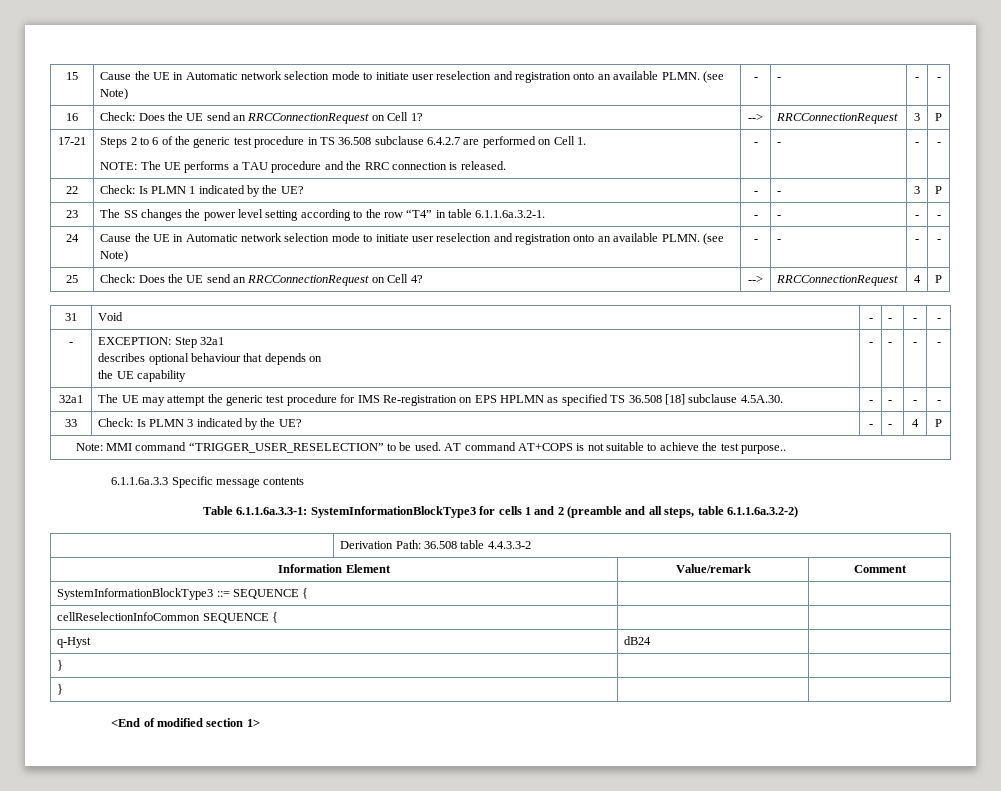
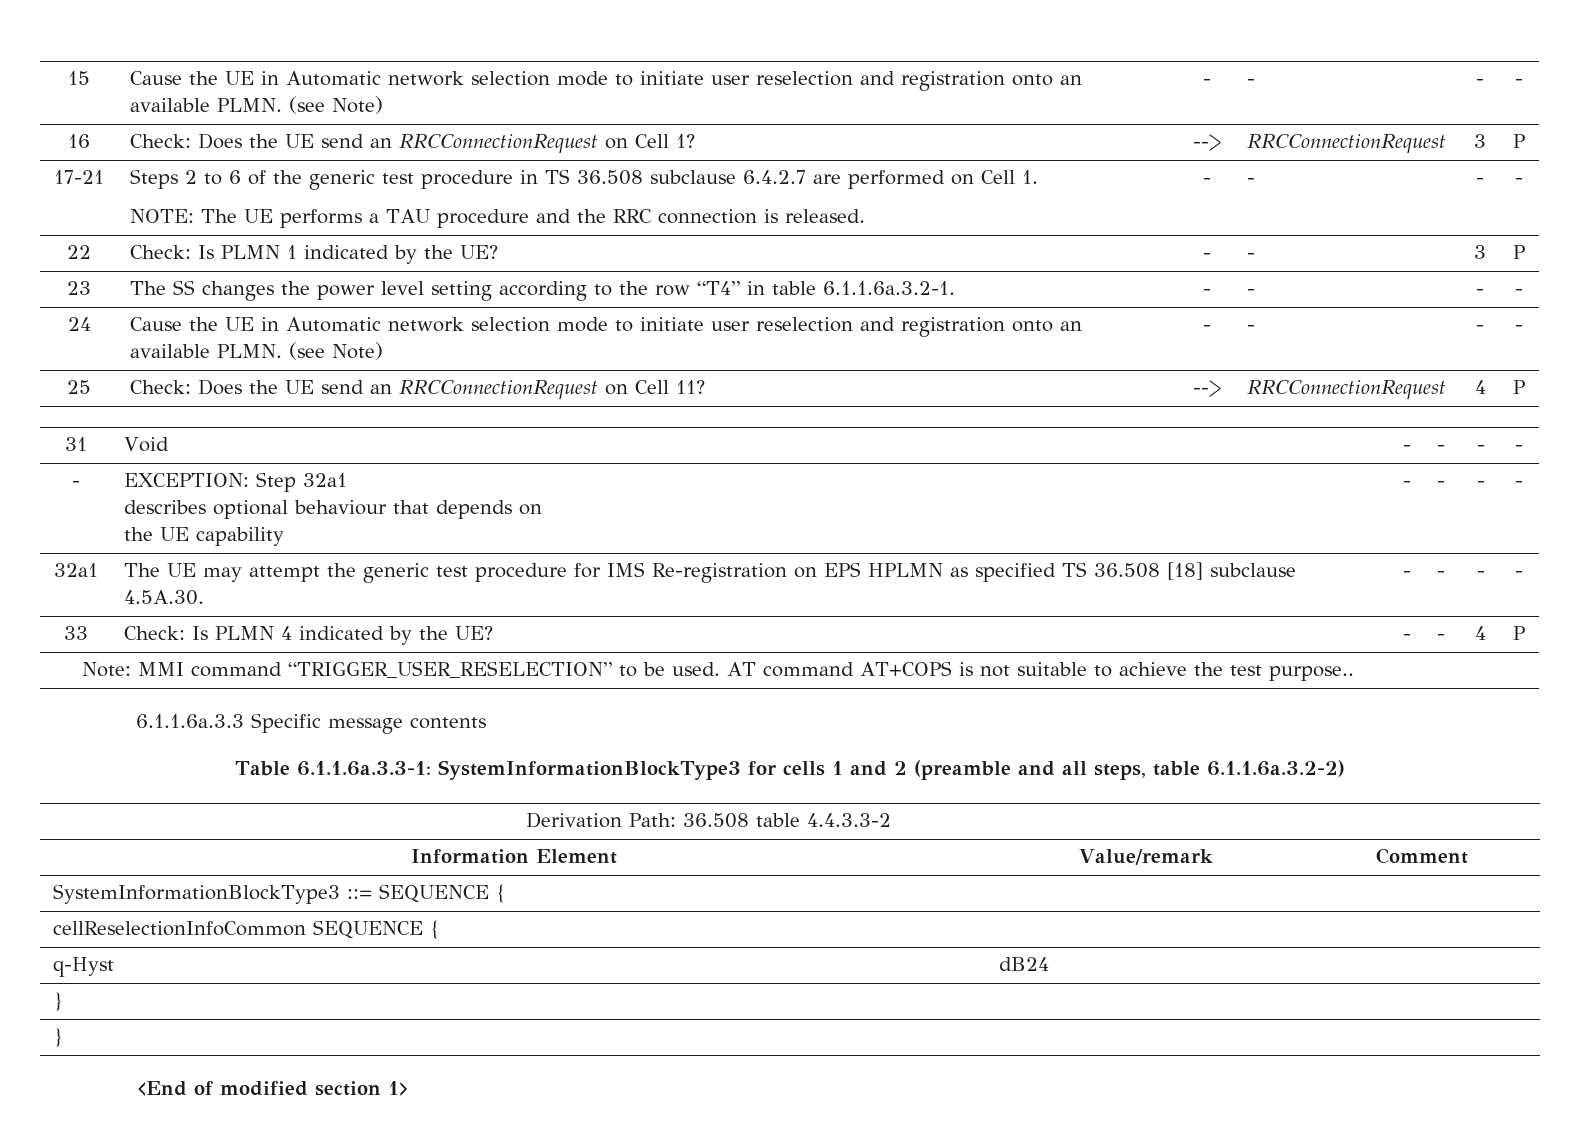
- 25 | Check: Does the UE send an RRCConnectionRequest on Cell 4? | --> | RRCConnectionRequest | 4 | P
+ 25 | Check: Does the UE send an RRCConnectionRequest on Cell 11? | --> | RRCConnectionRequest | 4 | P
- 33 | Check: Is PLMN 3 indicated by the UE? | - | - | 4 | P
+ 33 | Check: Is PLMN 4 indicated by the UE? | - | - | 4 | P

